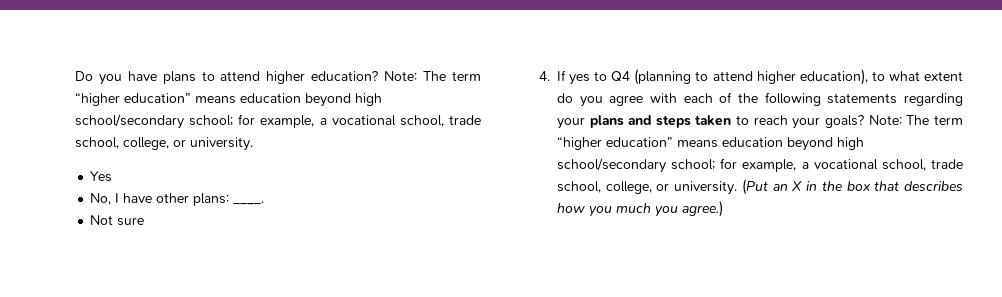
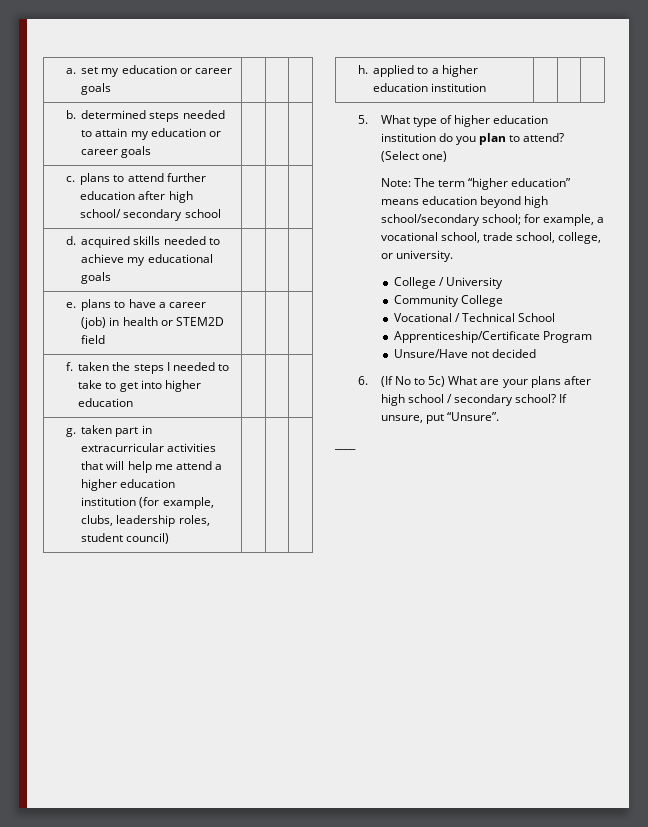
- Do you have plans to attend higher education? Note: The term “higher education” means education beyond high school/secondary school; for example, a vocational school, trade school, college, or university.
+ a. set my education or career goals | | |
+ b. determined steps needed to attain my education or career goals | | |
+ c. plans to attend further education after high school/ secondary school | | |
+ d. acquired skills needed to achieve my educational goals | | |
+ e. plans to have a career (job) in health or STEM2D field | | |
+ f. taken the steps I needed to take to get into higher education | | |
+ g. taken part in extracurricular activities that will help me attend a higher education institution (for example, clubs, leadership roles, student council) | | |
+ h. applied to a higher education institution | | |
+ 5. What type of higher education institution do you plan to attend? (Select one)
+ Note: The term “higher education” means education beyond high school/secondary school; for example, a vocational school, trade school, college, or university.
- Yes
- No, I have other plans: ____.
- Not sure
- 4. If yes to Q4 (planning to attend higher education), to what extent do you agree with each of the following statements regarding your plans and steps taken to reach your goals? Note: The term “higher education” means education beyond high school/secondary school; for example, a vocational school, trade school, college, or university. (Put an X in the box that describes how you much you agree.)
+ College / University
+ Community College
+ Vocational / Technical School
+ Apprenticeship/Certificate Program
+ Unsure/Have not decided
+ 6. (If No to 5c) What are your plans after high school / secondary school? If unsure, put “Unsure”.
+ ____

